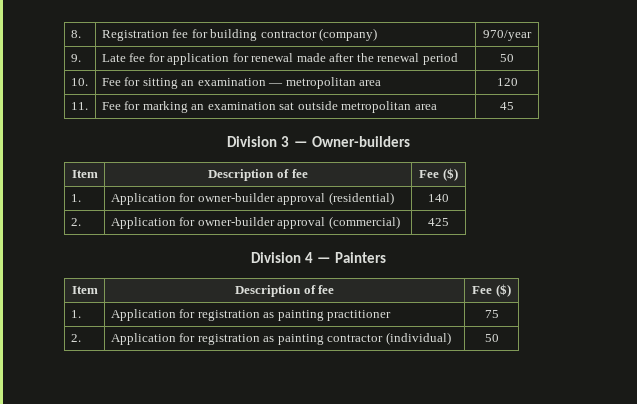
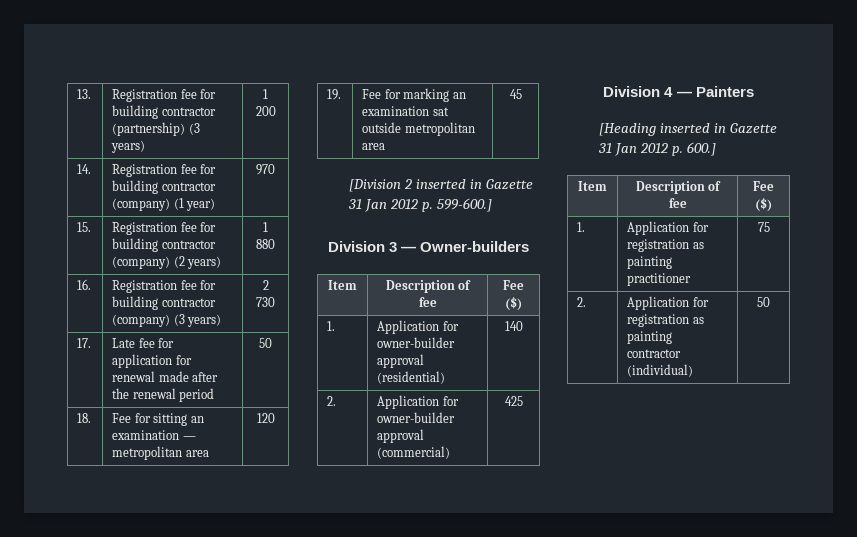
- 8. | Registration fee for building contractor (company) | 970/year
- 9. | Late fee for application for renewal made after the renewal period | 50
+ 13. | Registration fee for building contractor (partnership) (3 years) | 1 200
+ 14. | Registration fee for building contractor (company) (1 year) | 970
+ 15. | Registration fee for building contractor (company) (2 years) | 1 880
+ 16. | Registration fee for building contractor (company) (3 years) | 2 730
+ 17. | Late fee for application for renewal made after the renewal period | 50
- 10. | Fee for sitting an examination — metropolitan area | 120
+ 18. | Fee for sitting an examination — metropolitan area | 120
- 11. | Fee for marking an examination sat outside metropolitan area | 45
+ 19. | Fee for marking an examination sat outside metropolitan area | 45
+ [Division 2 inserted in Gazette 31 Jan 2012 p. 599-600.]
+ [Heading inserted in Gazette 31 Jan 2012 p. 600.]

